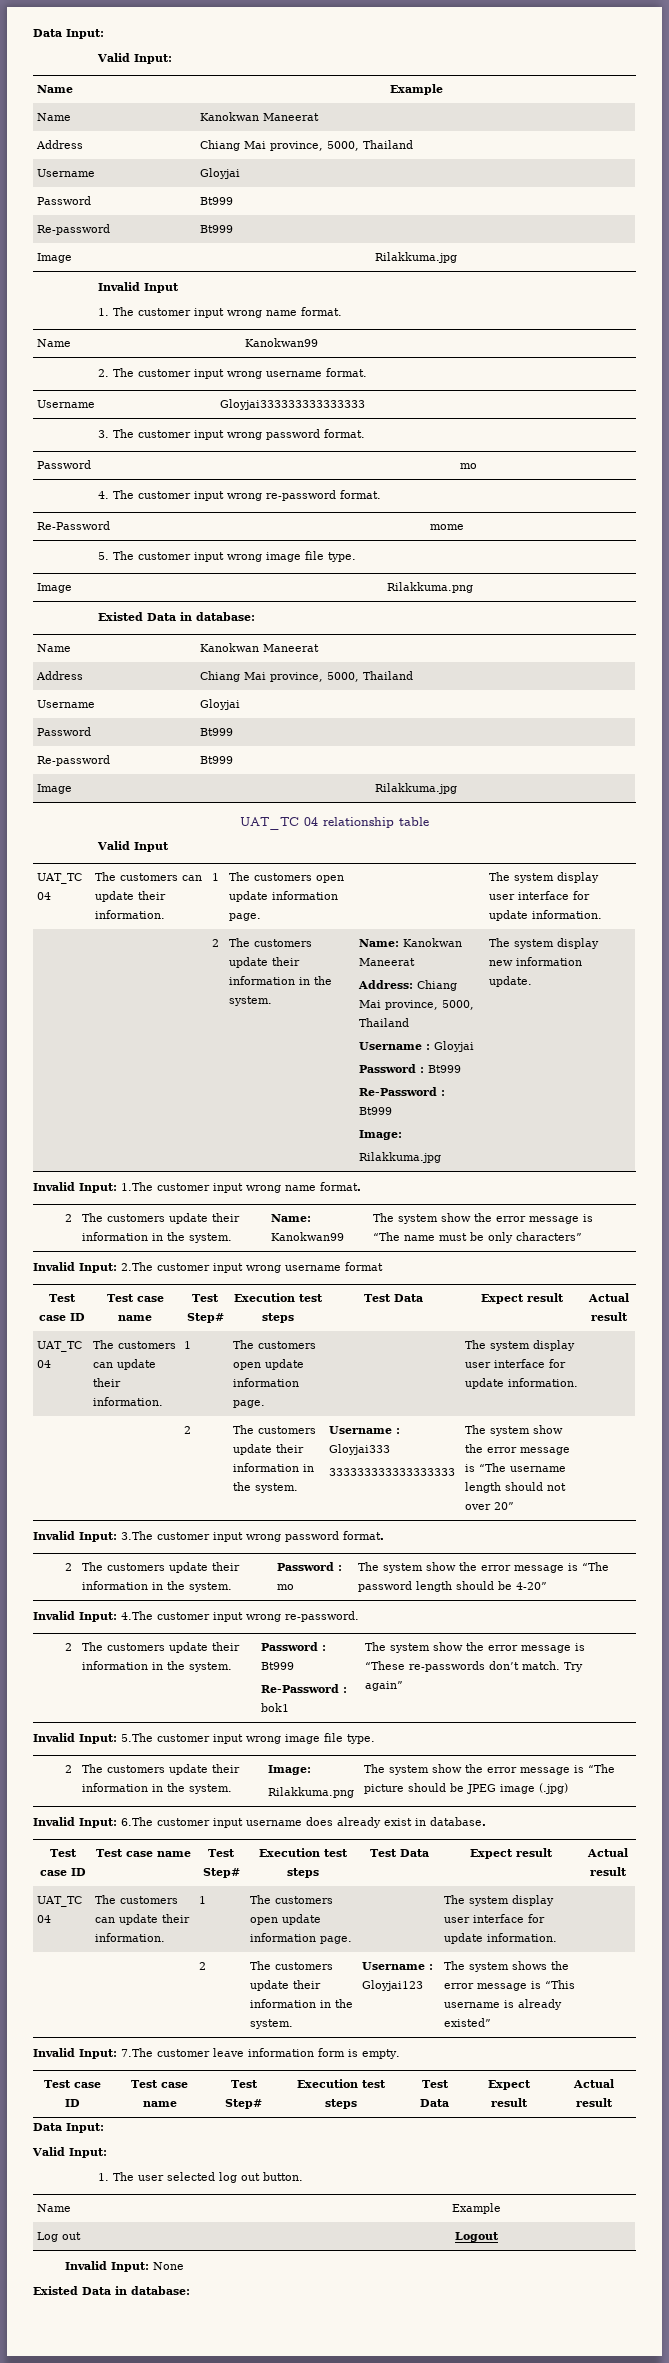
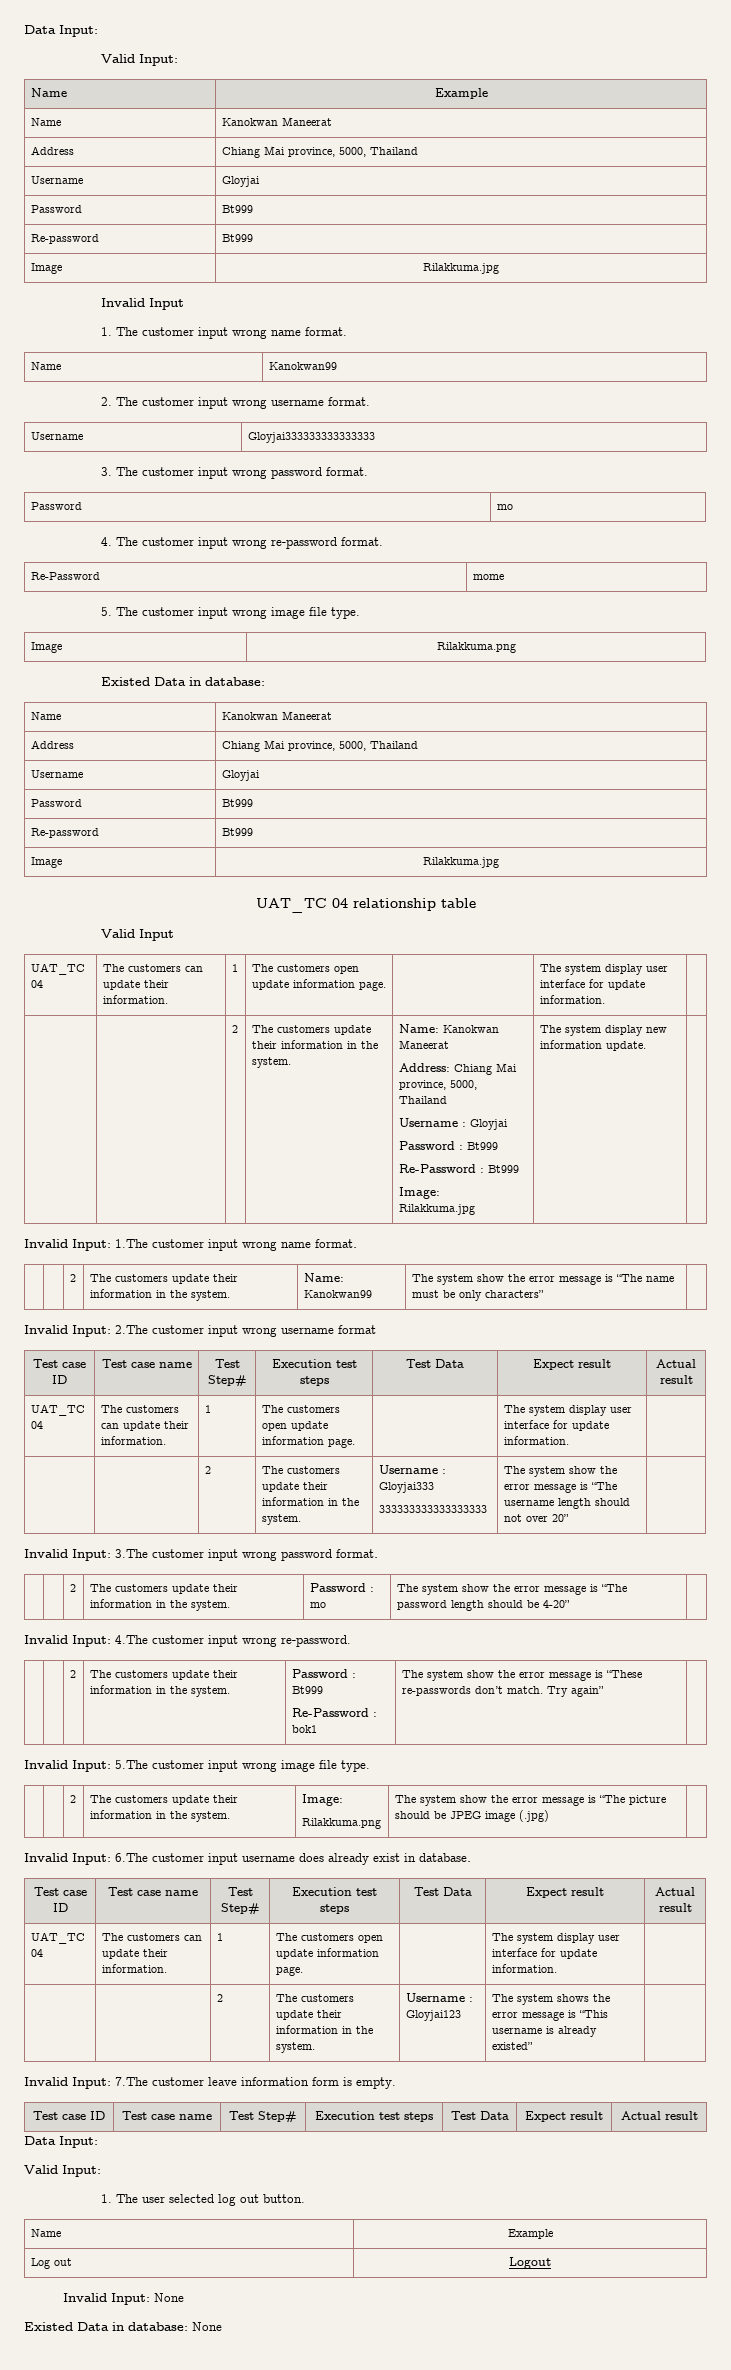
  Invalid Input: None
- Existed Data in database:
+ Existed Data in database: None

